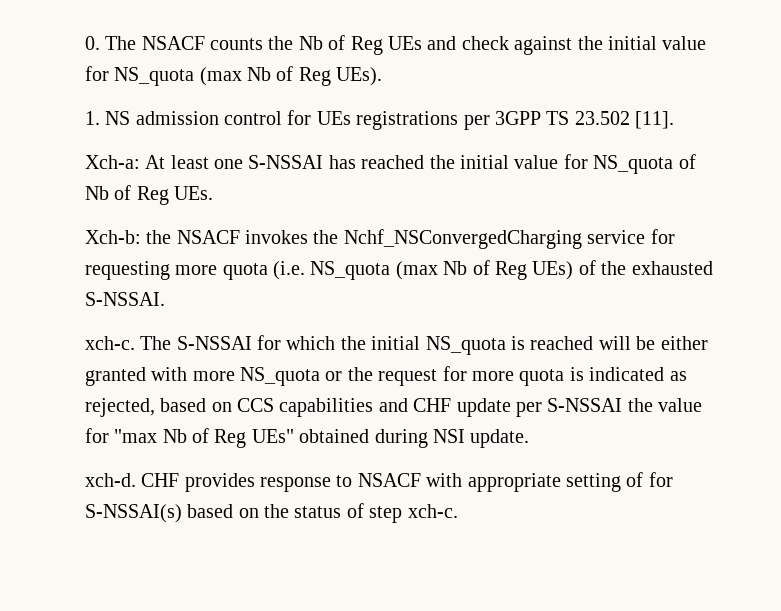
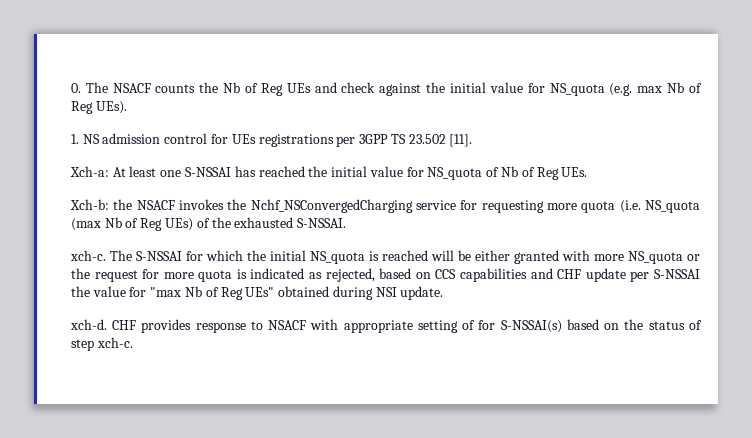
- 0. The NSACF counts the Nb of Reg UEs and check against the initial value for NS_quota (max Nb of Reg UEs).
+ 0. The NSACF counts the Nb of Reg UEs and check against the initial value for NS_quota (e.g. max Nb of Reg UEs).

